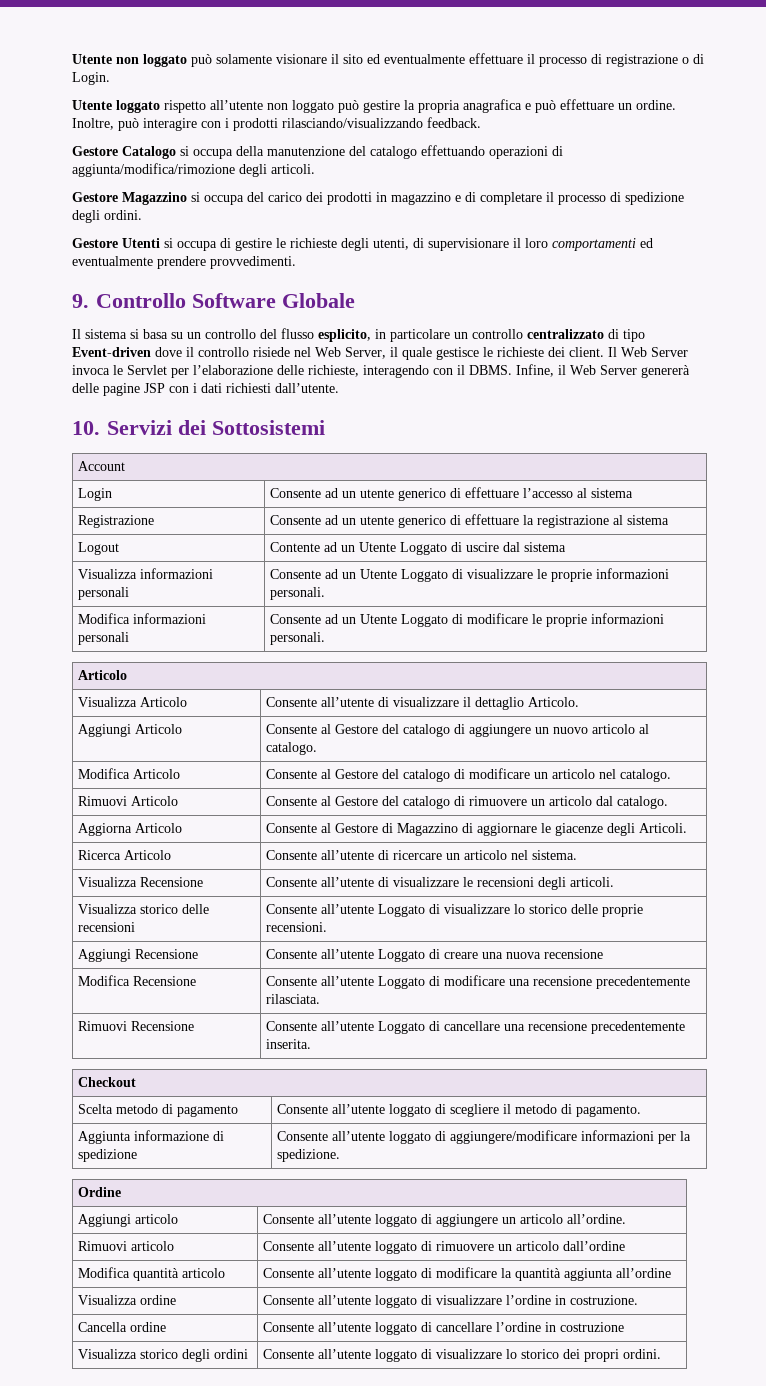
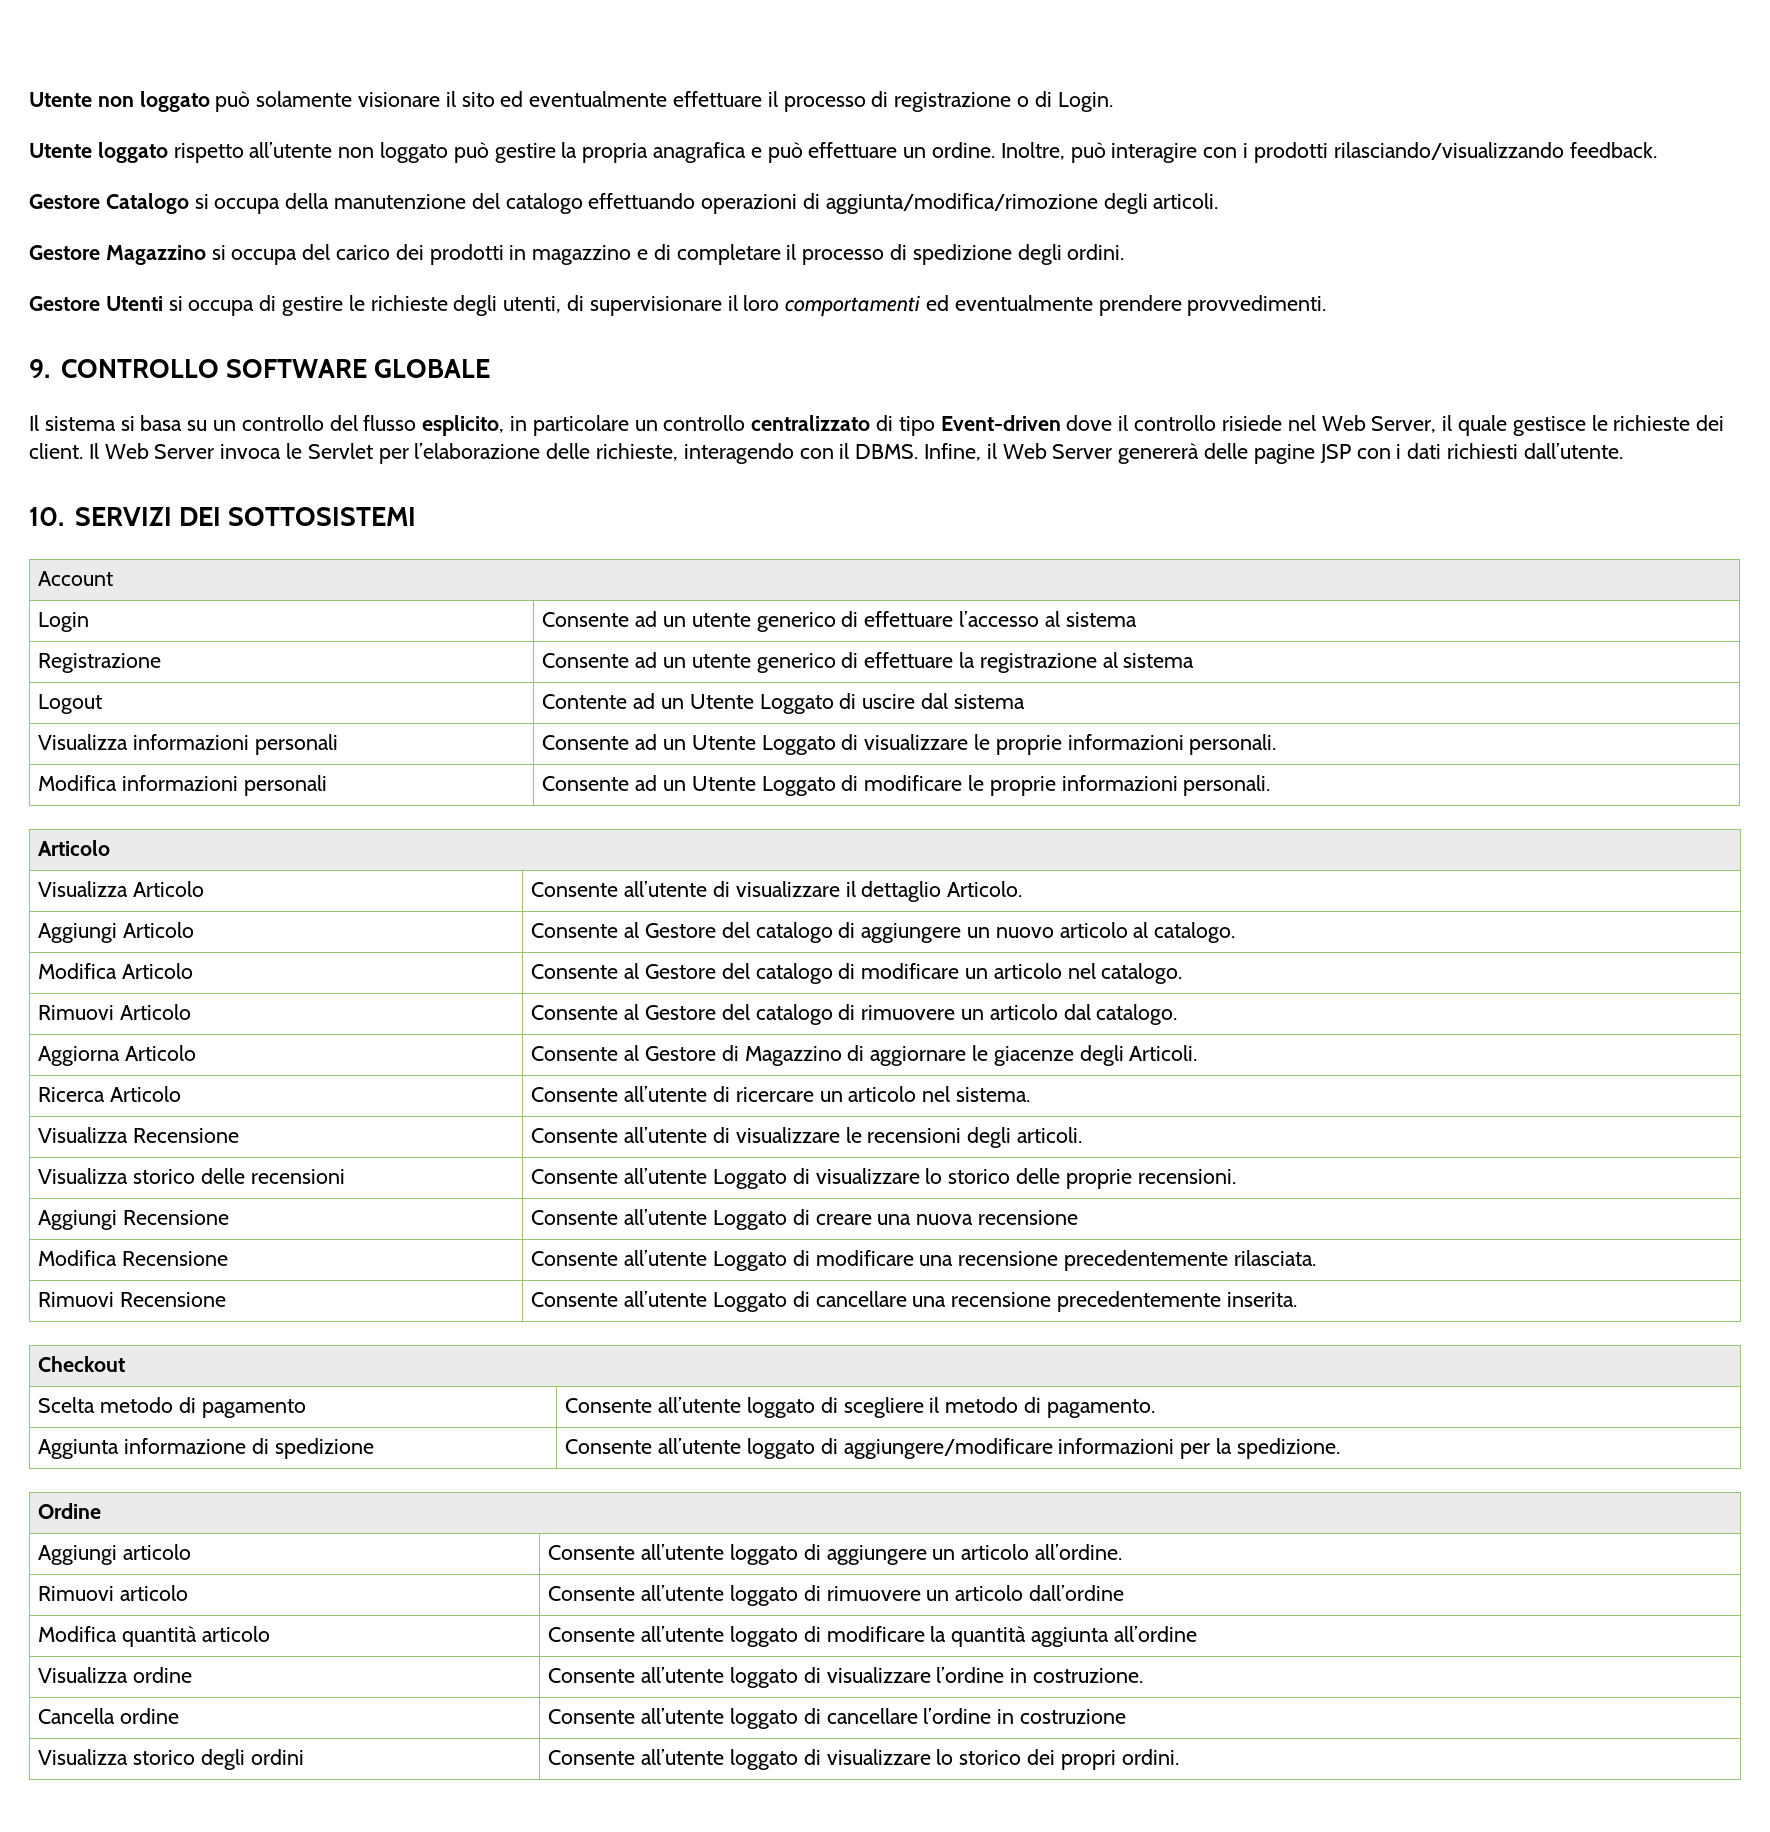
- 9. Controllo Software Globale
+ 9. CONTROLLO SOFTWARE GLOBALE
- 10. Servizi dei Sottosistemi
+ 10. SERVIZI DEI SOTTOSISTEMI

